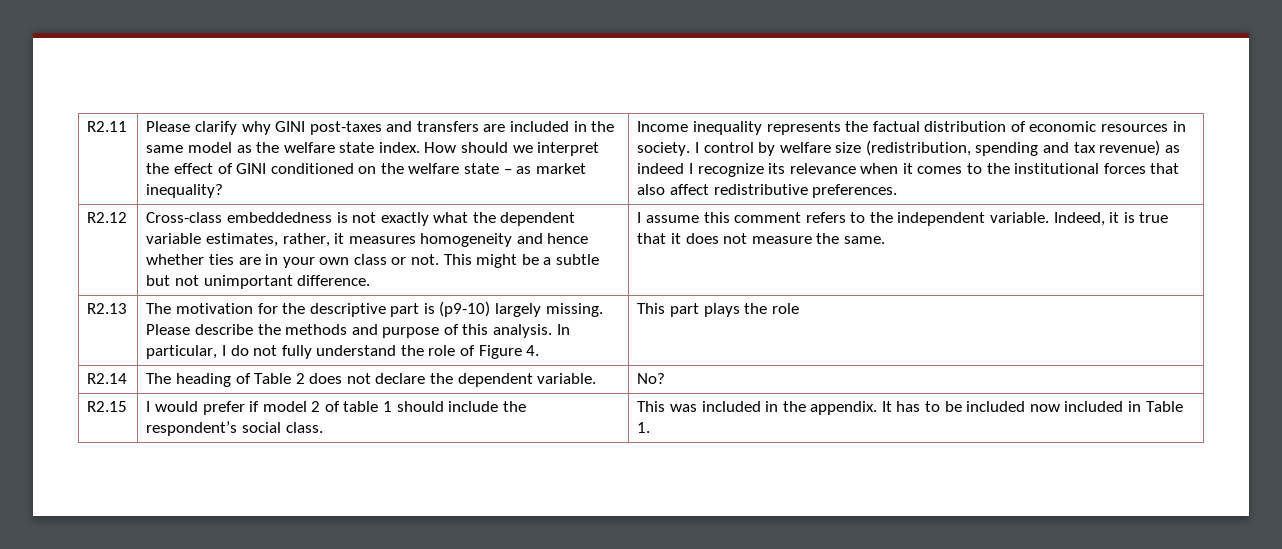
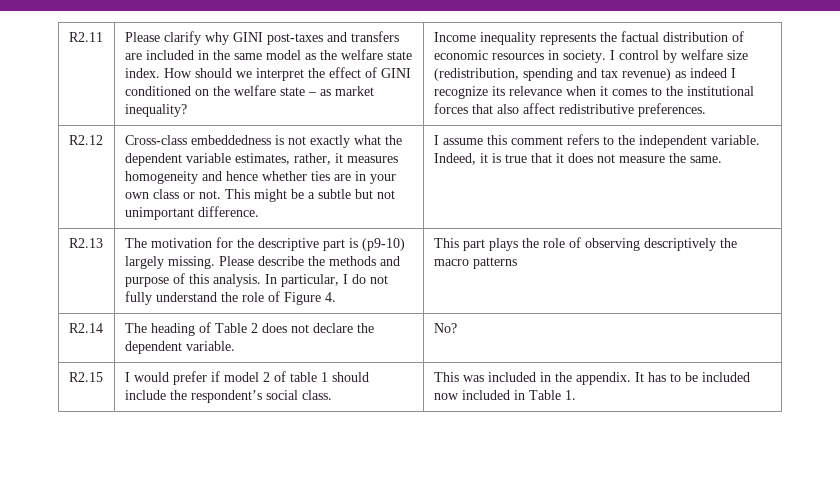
- This part plays the role
+ This part plays the role of observing descriptively the macro patterns

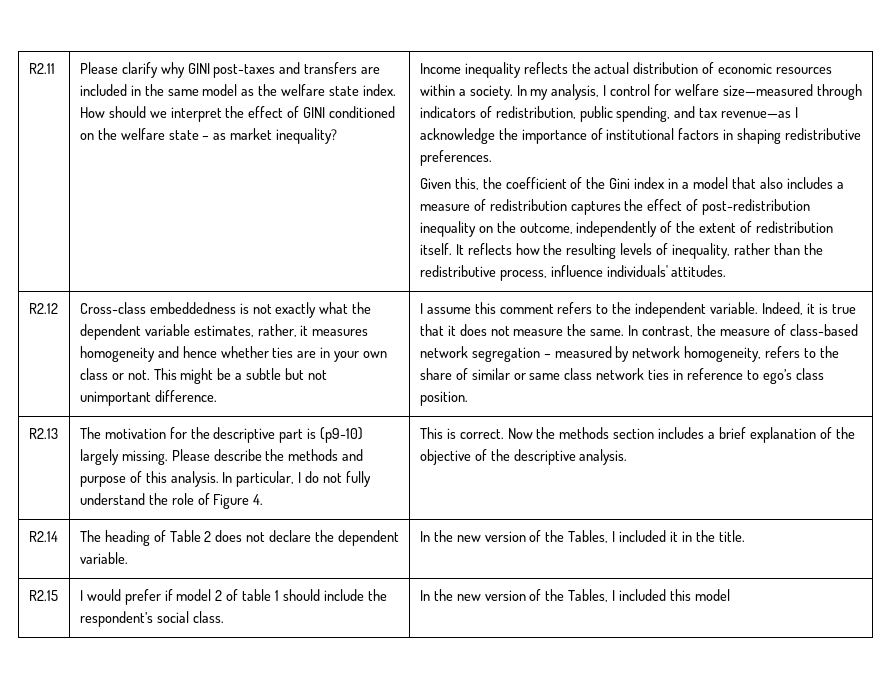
- Income inequality represents the factual distribution of economic resources in society. I control by welfare size (redistribution, spending and tax revenue) as indeed I recognize its relevance when it comes to the institutional forces that also affect redistributive preferences.
+ Income inequality reflects the actual distribution of economic resources within a society. In my analysis, I control for welfare size—measured through indicators of redistribution, public spending, and tax revenue—as I acknowledge the importance of institutional factors in shaping redistributive preferences.
+ Given this, the coefficient of the Gini index in a model that also includes a measure of redistribution captures the effect of post-redistribution inequality on the outcome, independently of the extent of redistribution itself. It reflects how the resulting levels of inequality, rather than the redistributive process, influence individuals' attitudes.
+ In contrast, the measure of class-based network segregation – measured by network homogeneity, refers to the share of similar or same class network ties in reference to ego’s class position.
- This part plays the role of observing descriptively the macro patterns
+ This is correct. Now the methods section includes a brief explanation of the objective of the descriptive analysis.
- R2.14 | The heading of Table 2 does not declare the dependent variable. | No?
+ R2.14 | The heading of Table 2 does not declare the dependent variable. | In the new version of the Tables, I included it in the title.
- R2.15 | I would prefer if model 2 of table 1 should include the respondent’s social class. | This was included in the appendix. It has to be included now included in Table 1.
+ R2.15 | I would prefer if model 2 of table 1 should include the respondent’s social class. | In the new version of the Tables, I included this model

